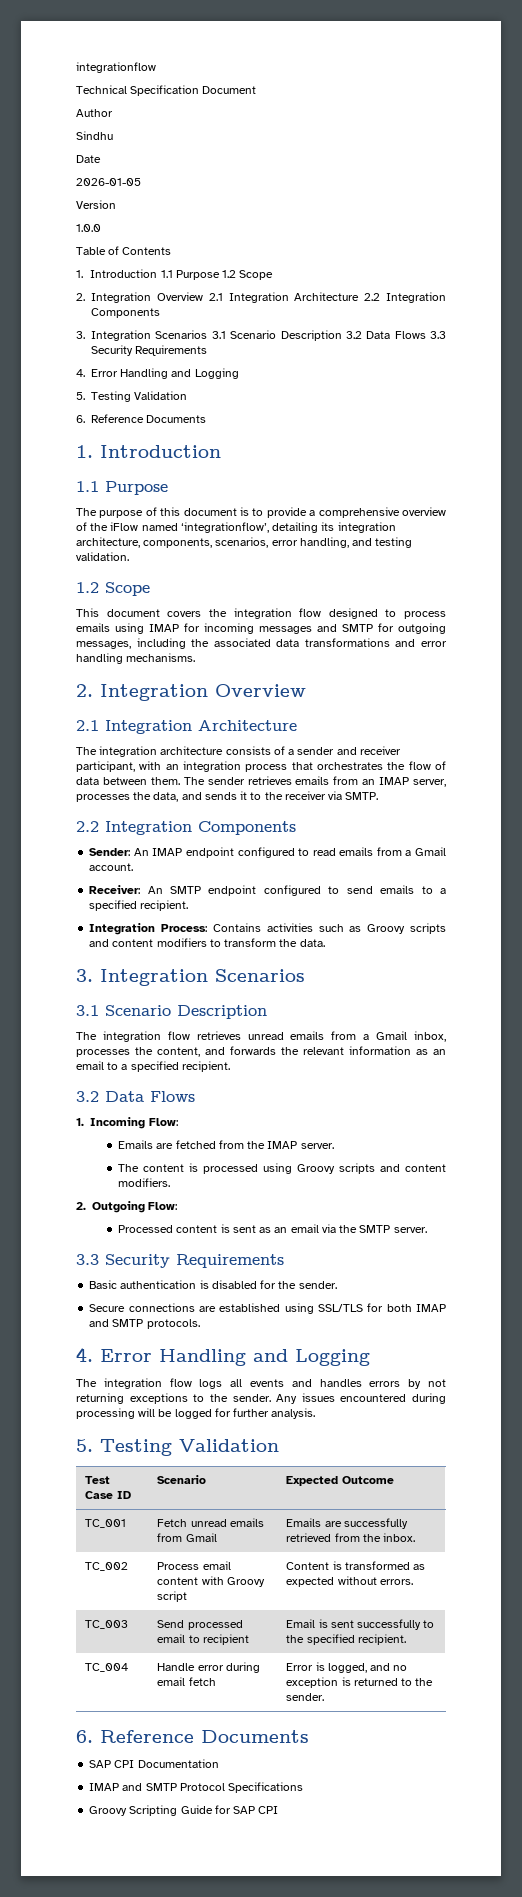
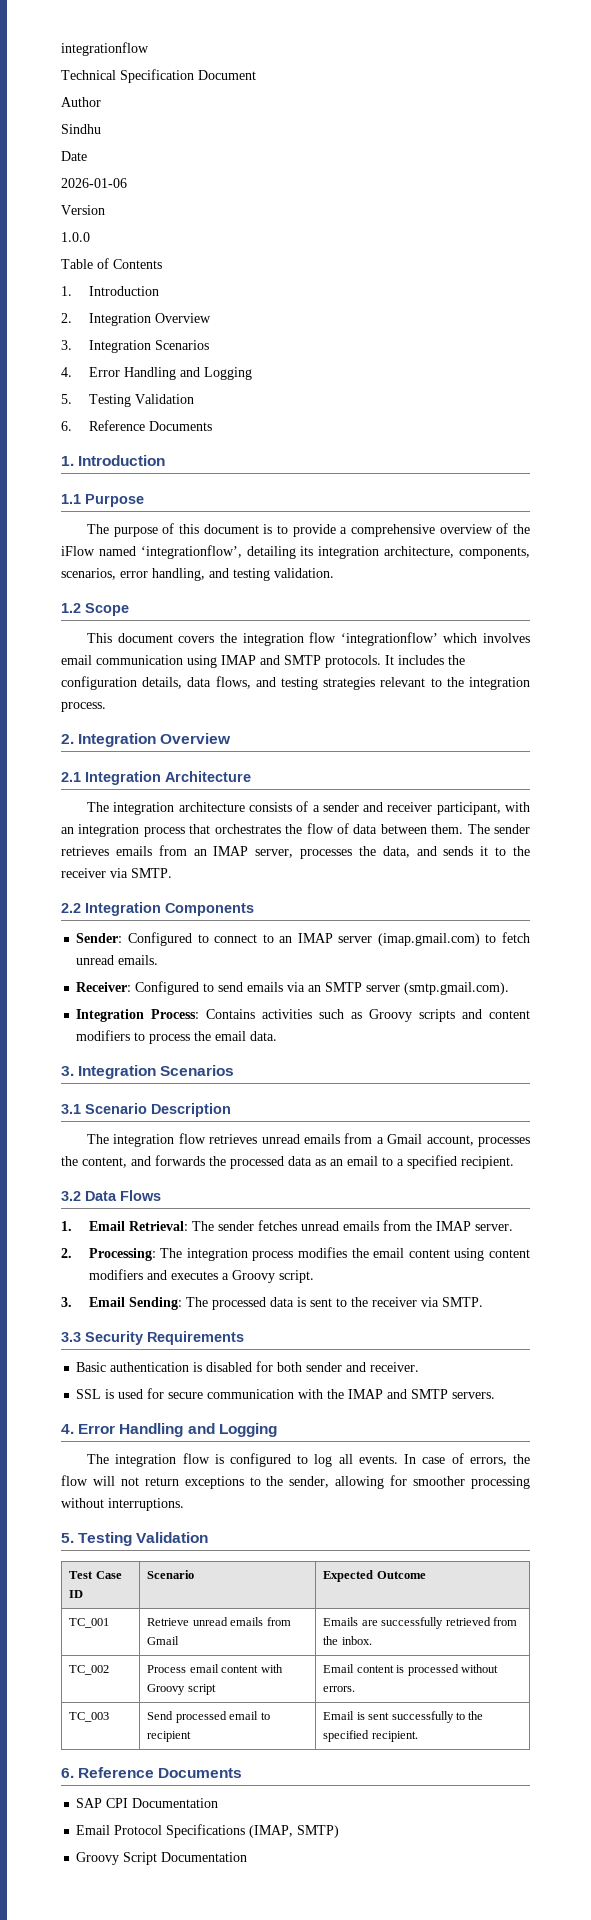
- 2026-01-05
+ 2026-01-06
  Table of Contents
- 1. Introduction 1.1 Purpose 1.2 Scope
- 2. Integration Overview 2.1 Integration Architecture 2.2 Integration Components
- 3. Integration Scenarios 3.1 Scenario Description 3.2 Data Flows 3.3 Security Requirements
+ 1. Introduction
+ 2. Integration Overview
+ 3. Integration Scenarios
- This document covers the integration flow designed to process emails using IMAP for incoming messages and SMTP for outgoing messages, including the associated data transformations and error handling mechanisms.
+ This document covers the integration flow ‘integrationflow’ which involves email communication using IMAP and SMTP protocols. It includes the configuration details, data flows, and testing strategies relevant to the integration process.
- Sender: An IMAP endpoint configured to read emails from a Gmail account.
- Receiver: An SMTP endpoint configured to send emails to a specified recipient.
+ Sender: Configured to connect to an IMAP server (imap.gmail.com) to fetch unread emails.
+ Receiver: Configured to send emails via an SMTP server (smtp.gmail.com).
- Integration Process: Contains activities such as Groovy scripts and content modifiers to transform the data.
+ Integration Process: Contains activities such as Groovy scripts and content modifiers to process the email data.
- The integration flow retrieves unread emails from a Gmail inbox, processes the content, and forwards the relevant information as an email to a specified recipient.
+ The integration flow retrieves unread emails from a Gmail account, processes the content, and forwards the processed data as an email to a specified recipient.
- 1. Incoming Flow:
- Emails are fetched from the IMAP server.
- The content is processed using Groovy scripts and content modifiers.
- 2. Outgoing Flow:
- Processed content is sent as an email via the SMTP server.
+ 1. Email Retrieval: The sender fetches unread emails from the IMAP server.
+ 2. Processing: The integration process modifies the email content using content modifiers and executes a Groovy script.
+ 3. Email Sending: The processed data is sent to the receiver via SMTP.
- Basic authentication is disabled for the sender.
- Secure connections are established using SSL/TLS for both IMAP and SMTP protocols.
+ Basic authentication is disabled for both sender and receiver.
+ SSL is used for secure communication with the IMAP and SMTP servers.
- The integration flow logs all events and handles errors by not returning exceptions to the sender. Any issues encountered during processing will be logged for further analysis.
+ The integration flow is configured to log all events. In case of errors, the flow will not return exceptions to the sender, allowing for smoother processing without interruptions.
- TC_001 | Fetch unread emails from Gmail | Emails are successfully retrieved from the inbox.
+ TC_001 | Retrieve unread emails from Gmail | Emails are successfully retrieved from the inbox.
- TC_002 | Process email content with Groovy script | Content is transformed as expected without errors.
+ TC_002 | Process email content with Groovy script | Email content is processed without errors.
- TC_004 | Handle error during email fetch | Error is logged, and no exception is returned to the sender.
- IMAP and SMTP Protocol Specifications
- Groovy Scripting Guide for SAP CPI
+ Email Protocol Specifications (IMAP, SMTP)
+ Groovy Script Documentation

